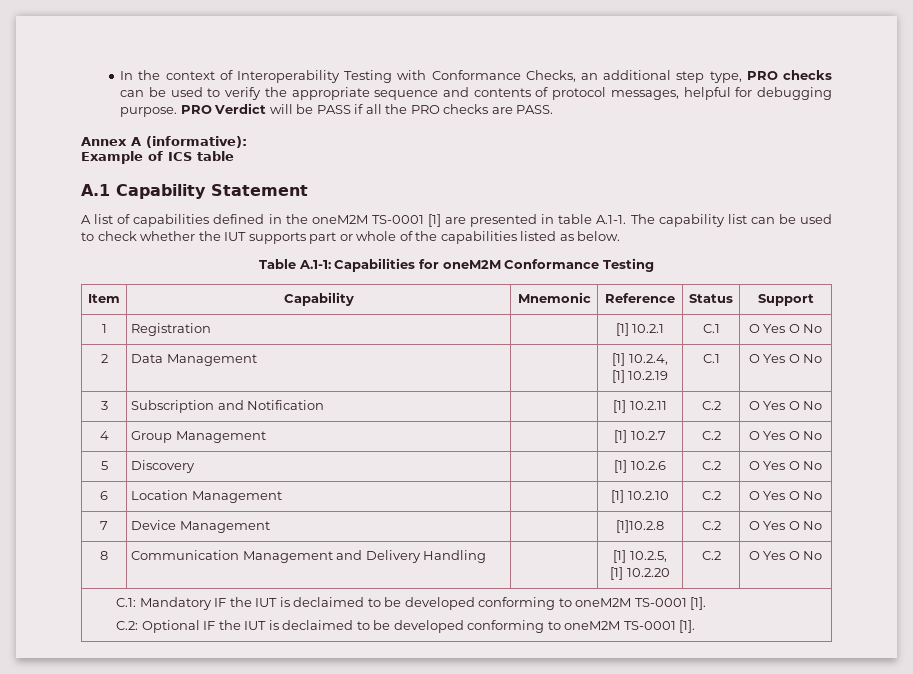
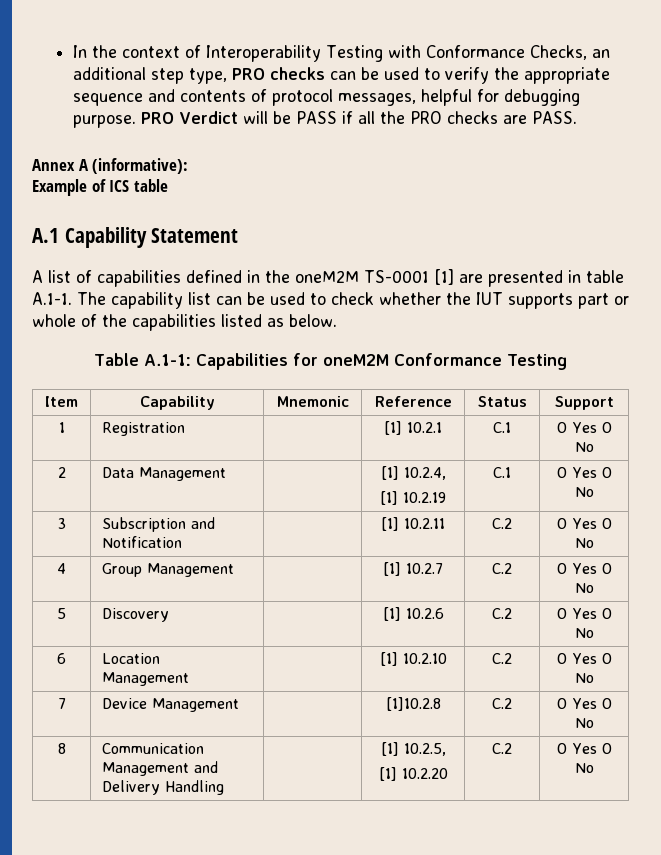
- C.1: Mandatory IF the IUT is declaimed to be developed conforming to oneM2M TS-0001 [1].
- C.2: Optional IF the IUT is declaimed to be developed conforming to oneM2M TS-0001 [1].

